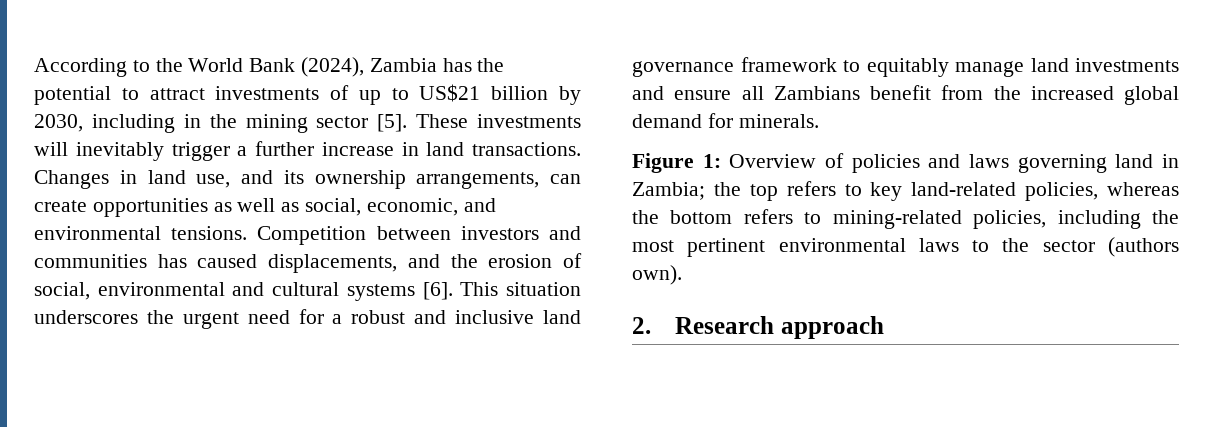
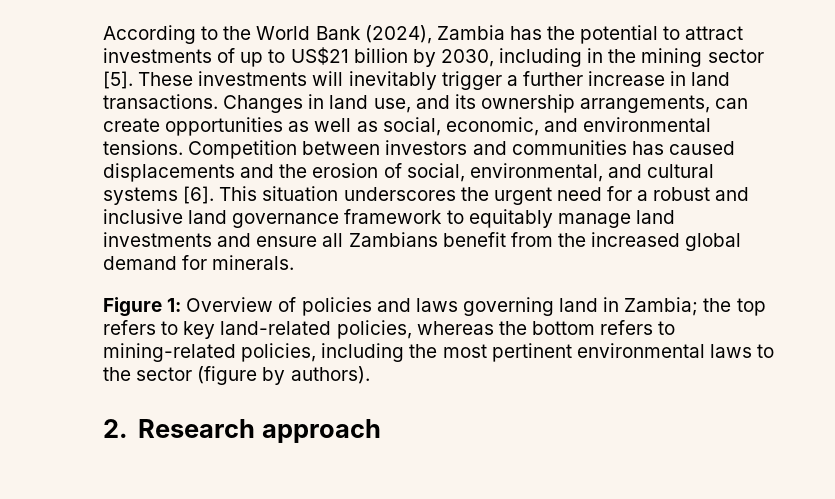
- Competition between investors and communities has caused displacements, and the erosion of social, environmental and cultural systems [6].
+ Competition between investors and communities has caused displacements and the erosion of social, environmental, and cultural systems [6].
- Figure 1: Overview of policies and laws governing land in Zambia; the top refers to key land-related policies, whereas the bottom refers to mining-related policies, including the most pertinent environmental laws to the sector (authors own).
+ Figure 1: Overview of policies and laws governing land in Zambia; the top refers to key land-related policies, whereas the bottom refers to mining-related policies, including the most pertinent environmental laws to the sector (figure by authors).

